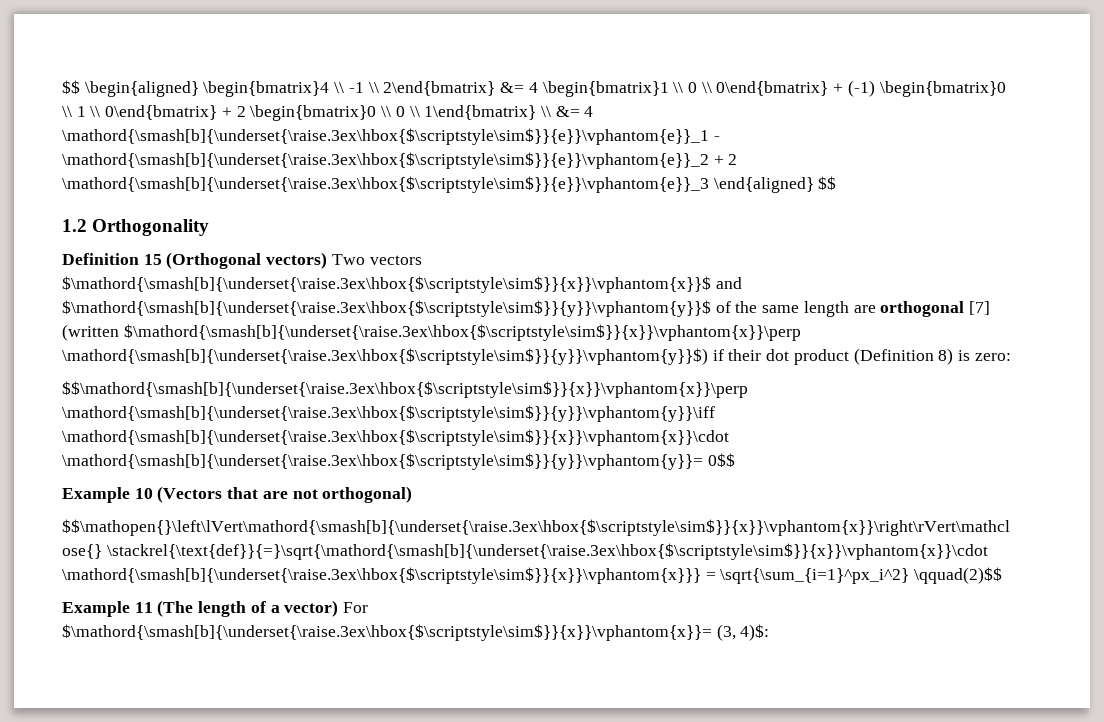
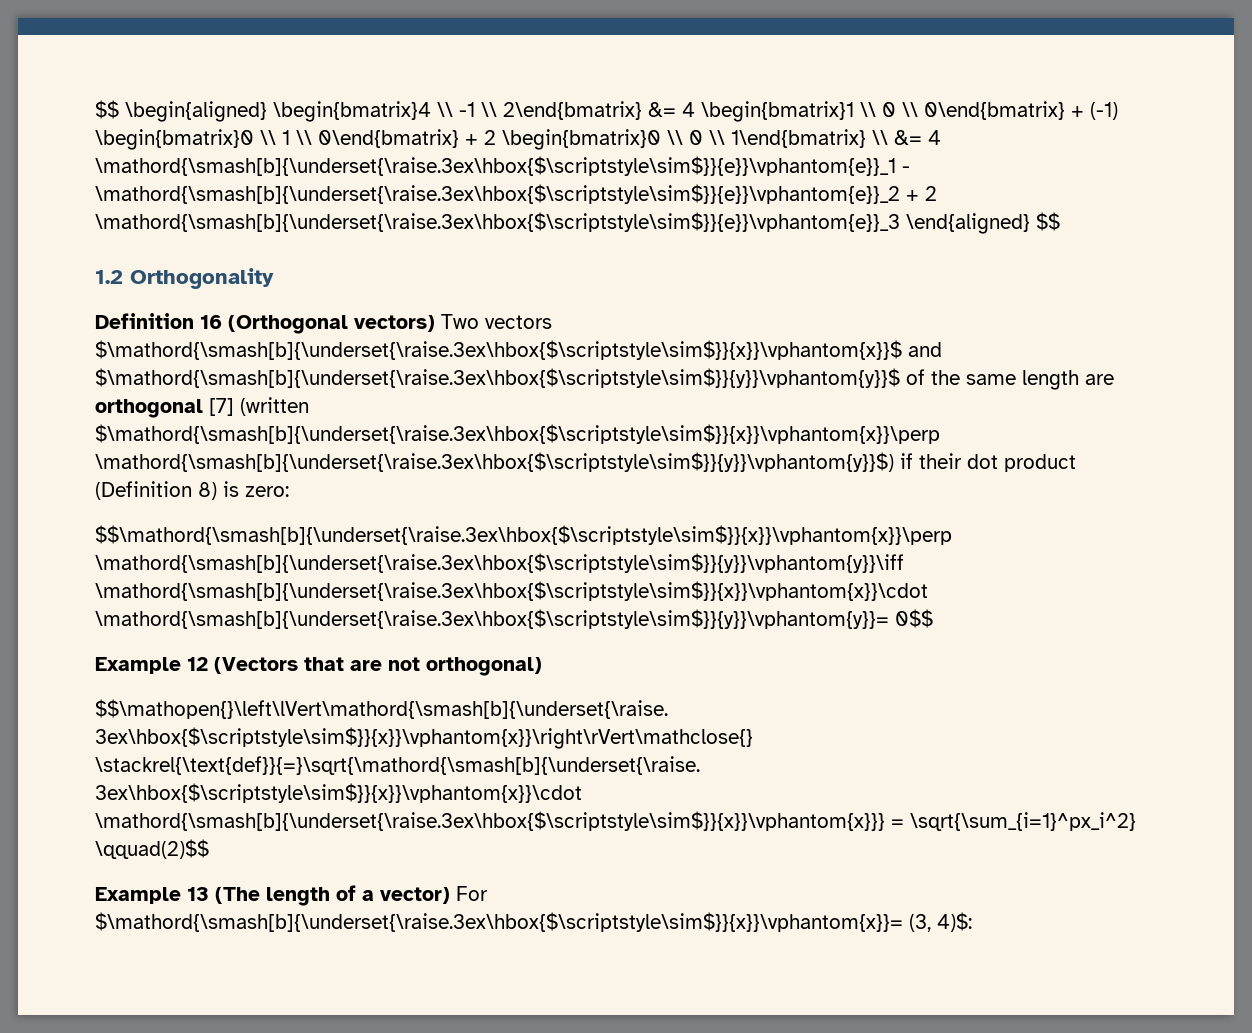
- Definition 15 (Orthogonal vectors) Two vectors $\mathord{\smash[b]{\underset{\raise.3ex\hbox{$\scriptstyle\sim$}}{x}}\vphantom{x}}$ and $\mathord{\smash[b]{\underset{\raise.3ex\hbox{$\scriptstyle\sim$}}{y}}\vphantom{y}}$ of the same length are orthogonal [7] (written $\mathord{\smash[b]{\underset{\raise.3ex\hbox{$\scriptstyle\sim$}}{x}}\vphantom{x}}\perp \mathord{\smash[b]{\underset{\raise.3ex\hbox{$\scriptstyle\sim$}}{y}}\vphantom{y}}$) if their dot product (Definition 8) is zero:
+ Definition 16 (Orthogonal vectors) Two vectors $\mathord{\smash[b]{\underset{\raise.3ex\hbox{$\scriptstyle\sim$}}{x}}\vphantom{x}}$ and $\mathord{\smash[b]{\underset{\raise.3ex\hbox{$\scriptstyle\sim$}}{y}}\vphantom{y}}$ of the same length are orthogonal [7] (written $\mathord{\smash[b]{\underset{\raise.3ex\hbox{$\scriptstyle\sim$}}{x}}\vphantom{x}}\perp \mathord{\smash[b]{\underset{\raise.3ex\hbox{$\scriptstyle\sim$}}{y}}\vphantom{y}}$) if their dot product (Definition 8) is zero:
- Example 10 (Vectors that are not orthogonal)
+ Example 12 (Vectors that are not orthogonal)
- Example 11 (The length of a vector) For $\mathord{\smash[b]{\underset{\raise.3ex\hbox{$\scriptstyle\sim$}}{x}}\vphantom{x}}= (3, 4)$:
+ Example 13 (The length of a vector) For $\mathord{\smash[b]{\underset{\raise.3ex\hbox{$\scriptstyle\sim$}}{x}}\vphantom{x}}= (3, 4)$:

